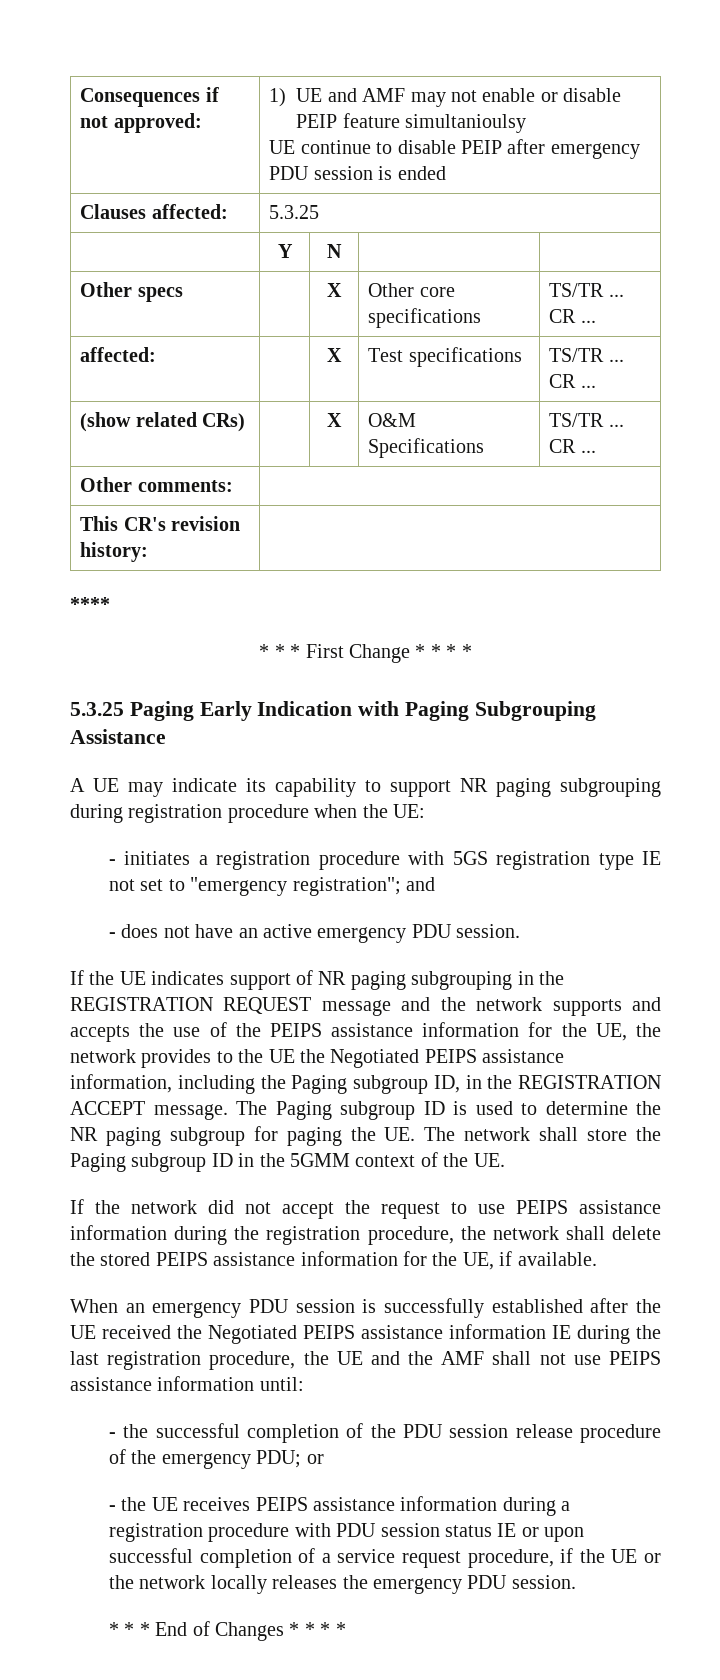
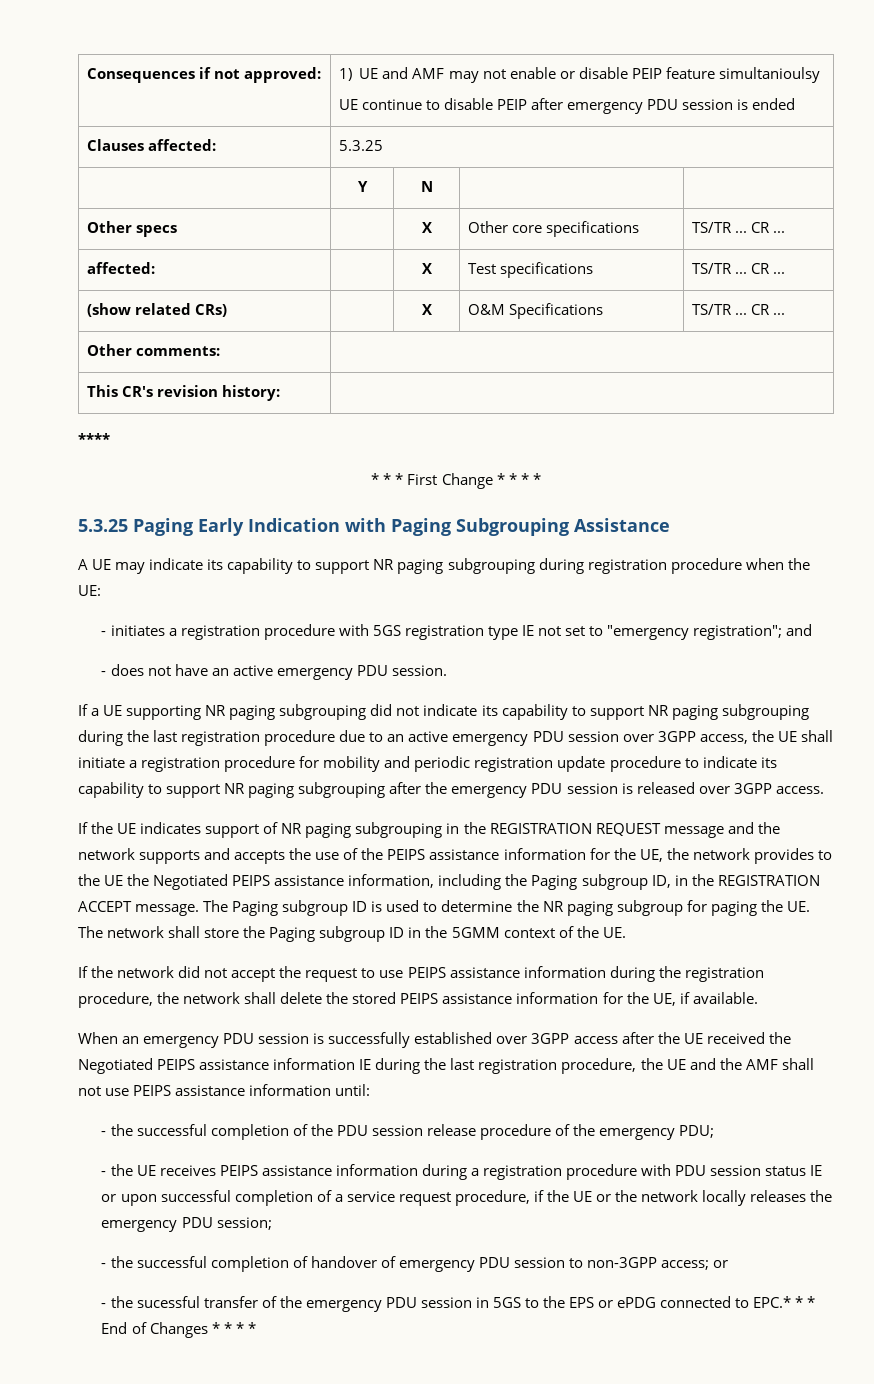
+ If a UE supporting NR paging subgrouping did not indicate its capability to support NR paging subgrouping during the last registration procedure due to an active emergency PDU session over 3GPP access, the UE shall initiate a registration procedure for mobility and periodic registration update procedure to indicate its capability to support NR paging subgrouping after the emergency PDU session is released over 3GPP access.
- When an emergency PDU session is successfully established after the UE received the Negotiated PEIPS assistance information IE during the last registration procedure, the UE and the AMF shall not use PEIPS assistance information until:
+ When an emergency PDU session is successfully established over 3GPP access after the UE received the Negotiated PEIPS assistance information IE during the last registration procedure, the UE and the AMF shall not use PEIPS assistance information until:
- - the successful completion of the PDU session release procedure of the emergency PDU; or
+ - the successful completion of the PDU session release procedure of the emergency PDU;
- - the UE receives PEIPS assistance information during a registration procedure with PDU session status IE or upon successful completion of a service request procedure, if the UE or the network locally releases the emergency PDU session.
- * * * End of Changes * * * *
+ - the UE receives PEIPS assistance information during a registration procedure with PDU session status IE or upon successful completion of a service request procedure, if the UE or the network locally releases the emergency PDU session;
+ - the successful completion of handover of emergency PDU session to non-3GPP access; or
+ - the sucessful transfer of the emergency PDU session in 5GS to the EPS or ePDG connected to EPC.* * * End of Changes * * * *

